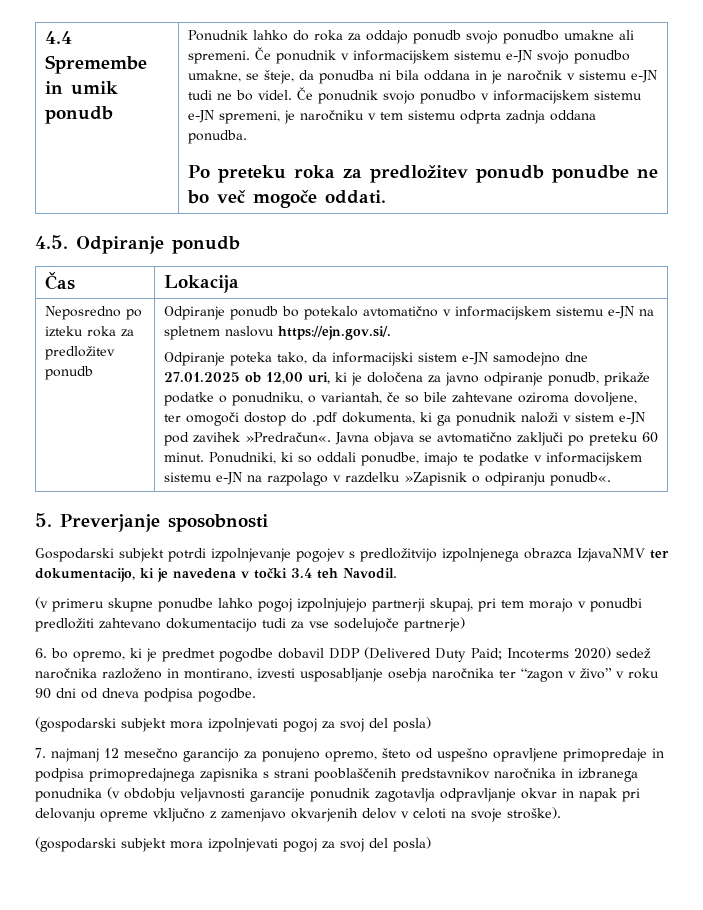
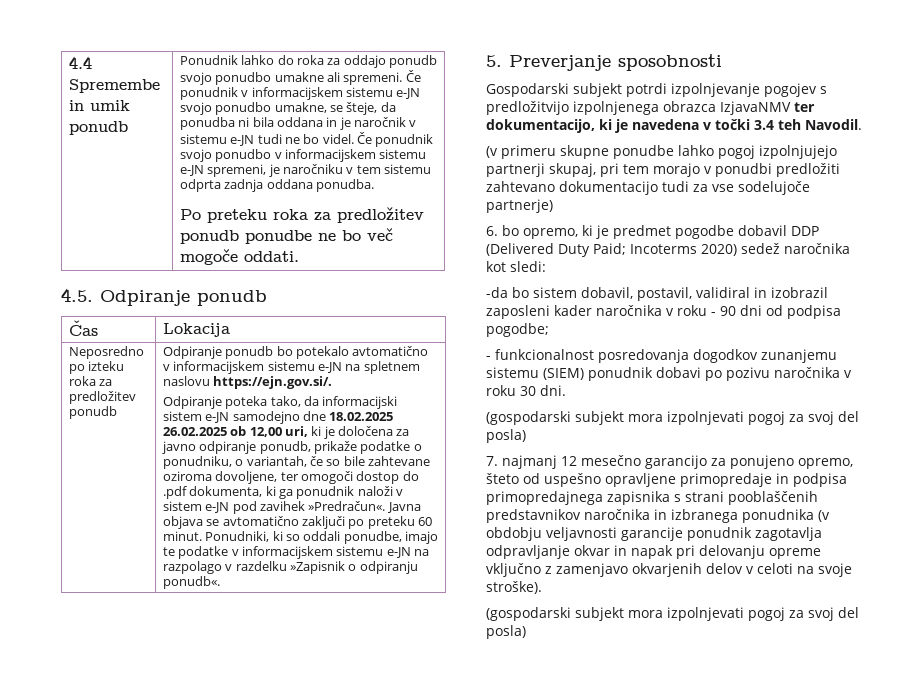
- Odpiranje poteka tako, da informacijski sistem e-JN samodejno dne 27.01.2025 ob 12,00 uri, ki je določena za javno odpiranje ponudb, prikaže podatke o ponudniku, o variantah, če so bile zahtevane oziroma dovoljene, ter omogoči dostop do .pdf dokumenta, ki ga ponudnik naloži v sistem e-JN pod zavihek »Predračun«.
+ Odpiranje poteka tako, da informacijski sistem e-JN samodejno dne 18.02.2025 26.02.2025 ob 12,00 uri, ki je določena za javno odpiranje ponudb, prikaže podatke o ponudniku, o variantah, če so bile zahtevane oziroma dovoljene, ter omogoči dostop do .pdf dokumenta, ki ga ponudnik naloži v sistem e-JN pod zavihek »Predračun«.
- 6. bo opremo, ki je predmet pogodbe dobavil DDP (Delivered Duty Paid; Incoterms 2020) sedež naročnika razloženo in montirano, izvesti usposabljanje osebja naročnika ter “zagon v živo” v roku 90 dni od dneva podpisa pogodbe.
+ 6. bo opremo, ki je predmet pogodbe dobavil DDP (Delivered Duty Paid; Incoterms 2020) sedež naročnika kot sledi:
+ -da bo sistem dobavil, postavil, validiral in izobrazil zaposleni kader naročnika v roku - 90 dni od podpisa pogodbe;
+ - funkcionalnost posredovanja dogodkov zunanjemu sistemu (SIEM) ponudnik dobavi po pozivu naročnika v roku 30 dni.

